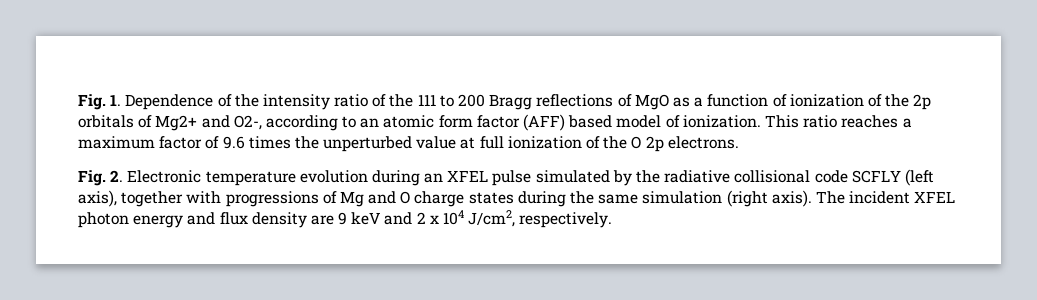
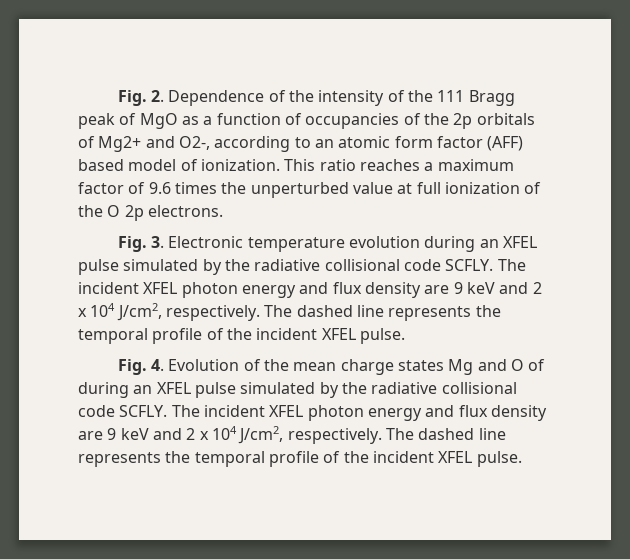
- Fig. 1. Dependence of the intensity ratio of the 111 to 200 Bragg reflections of MgO as a function of ionization of the 2p orbitals of Mg2+ and O2-, according to an atomic form factor (AFF) based model of ionization.
+ Fig. 2. Dependence of the intensity of the 111 Bragg peak of MgO as a function of occupancies of the 2p orbitals of Mg2+ and O2-, according to an atomic form factor (AFF) based model of ionization.
- Fig. 2. Electronic temperature evolution during an XFEL pulse simulated by the radiative collisional code SCFLY (left axis), together with progressions of Mg and O charge states during the same simulation (right axis). The incident XFEL photon energy and flux density are 9 keV and 2 x 104 J/cm2, respectively.
+ Fig. 3. Electronic temperature evolution during an XFEL pulse simulated by the radiative collisional code SCFLY. The incident XFEL photon energy and flux density are 9 keV and 2 x 104 J/cm2, respectively. The dashed line represents the temporal profile of the incident XFEL pulse.
+ Fig. 4. Evolution of the mean charge states Mg and O of during an XFEL pulse simulated by the radiative collisional code SCFLY. The incident XFEL photon energy and flux density are 9 keV and 2 x 104 J/cm2, respectively. The dashed line represents the temporal profile of the incident XFEL pulse.

